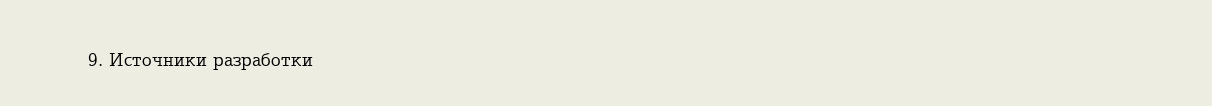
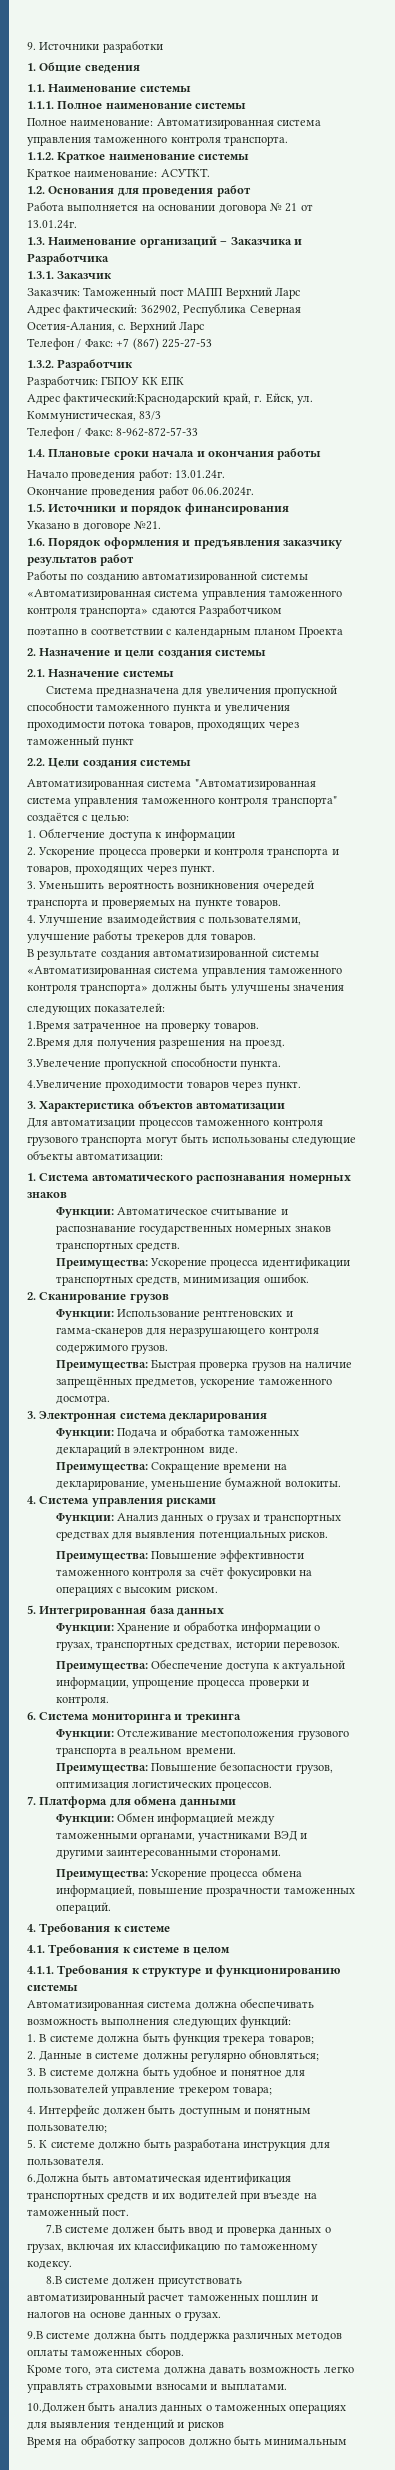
+ 1. Общие сведения
+ 1.1. Наименование системы
+ 1.1.1. Полное наименование системы
+ Полное наименование: Автоматизированная система управления таможенного контроля транспорта.
+ 1.1.2. Краткое наименование системы
+ Краткое наименование: АСУТКТ.
+ 1.2. Основания для проведения работ
+ Работа выполняется на основании договора № 21 от 13.01.24г.
+ 1.3. Наименование организаций – Заказчика и Разработчика
+ 1.3.1. Заказчик
+ Заказчик: Таможенный пост МАПП Верхний Ларс
+ Адрес фактический: 362902, Республика Северная Осетия-Алания, с. Верхний Ларс
+ Телефон / Факс: +7 (867) 225-27-53
+ 1.3.2. Разработчик
+ Разработчик: ГБПОУ КК ЕПК
+ Адрес фактический:Краснодарский край, г. Ейск, ул. Коммунистическая, 83/3
+ Телефон / Факс: 8-962-872-57-33
+ 1.4. Плановые сроки начала и окончания работы
+ Начало проведения работ: 13.01.24г.
+ Окончание проведения работ 06.06.2024г.
+ 1.5. Источники и порядок финансирования
+ Указано в договоре №21.
+ 1.6. Порядок оформления и предъявления заказчику результатов работ
+ Работы по созданию автоматизированной системы «Автоматизированная система управления таможенного контроля транспорта» сдаются Разработчиком
+ поэтапно в соответствии с календарным планом Проекта
+ 2. Назначение и цели создания системы
+ 2.1. Назначение системы
+ Система предназначена для увеличения пропускной способности таможенного пункта и увеличения проходимости потока товаров, проходящих через таможенный пункт
+ 2.2. Цели создания системы
+ Автоматизированная система "Автоматизированная система управления таможенного контроля транспорта" создаётся с целью:
+ 1. Облегчение доступа к информации
+ 2. Ускорение процесса проверки и контроля транспорта и товаров, проходящих через пункт.
+ 3. Уменьшить вероятность возникновения очередей транспорта и проверяемых на пункте товаров.
+ 4. Улучшение взаимодействия с пользователями, улучшение работы трекеров для товаров.
+ В результате создания автоматизированной системы «Автоматизированная система управления таможенного контроля транспорта» должны быть улучшены значения
+ следующих показателей:
+ 1.Время затраченное на проверку товаров.
+ 2.Время для получения разрешения на проезд.
+ 3.Увелечение пропускной способности пункта.
+ 4.Увеличение проходимости товаров через пункт.
+ 3. Характеристика объектов автоматизации
+ Для автоматизации процессов таможенного контроля грузового транспорта могут быть использованы следующие объекты автоматизации:
+ 1. Система автоматического распознавания номерных знаков
+ Функции: Автоматическое считывание и распознавание государственных номерных знаков транспортных средств.
+ Преимущества: Ускорение процесса идентификации транспортных средств, минимизация ошибок.
+ 2. Сканирование грузов
+ Функции: Использование рентгеновских и гамма-сканеров для неразрушающего контроля содержимого грузов.
+ Преимущества: Быстрая проверка грузов на наличие запрещённых предметов, ускорение таможенного досмотра.
+ 3. Электронная система декларирования
+ Функции: Подача и обработка таможенных деклараций в электронном виде.
+ Преимущества: Сокращение времени на декларирование, уменьшение бумажной волокиты.
+ 4. Система управления рисками
+ Функции: Анализ данных о грузах и транспортных средствах для выявления потенциальных рисков.
+ Преимущества: Повышение эффективности таможенного контроля за счёт фокусировки на операциях с высоким риском.
+ 5. Интегрированная база данных
+ Функции: Хранение и обработка информации о грузах, транспортных средствах, истории перевозок.
+ Преимущества: Обеспечение доступа к актуальной информации, упрощение процесса проверки и контроля.
+ 6. Система мониторинга и трекинга
+ Функции: Отслеживание местоположения грузового транспорта в реальном времени.
+ Преимущества: Повышение безопасности грузов, оптимизация логистических процессов.
+ 7. Платформа для обмена данными
+ Функции: Обмен информацией между таможенными органами, участниками ВЭД и другими заинтересованными сторонами.
+ Преимущества: Ускорение процесса обмена информацией, повышение прозрачности таможенных операций.
+ 4. Требования к системе
+ 4.1. Требования к системе в целом
+ 4.1.1. Требования к структуре и функционированию системы
+ Автоматизированная система должна обеспечивать возможность выполнения следующих функций:
+ 1. В системе должна быть функция трекера товаров;
+ 2. Данные в системе должны регулярно обновляться;
+ 3. В системе должна быть удобное и понятное для пользователей управление трекером товара;
+ 4. Интерфейс должен быть доступным и понятным пользователю;
+ 5. К системе должно быть разработана инструкция для пользователя.
+ 6.Должна быть автоматическая идентификация транспортных средств и их водителей при въезде на таможенный пост.
+ 7.В системе должен быть ввод и проверка данных о грузах, включая их классификацию по таможенному кодексу.
+ 8.В системе должен присутствовать автоматизированный расчет таможенных пошлин и налогов на основе данных о грузах.
+ 9.В системе должна быть поддержка различных методов оплаты таможенных сборов.
+ Кроме того, эта система должна давать возможность легко управлять страховыми взносами и выплатами.
+ 10.Должен быть анализ данных о таможенных операциях для выявления тенденций и рисков
+ Время на обработку запросов должно быть минимальным

